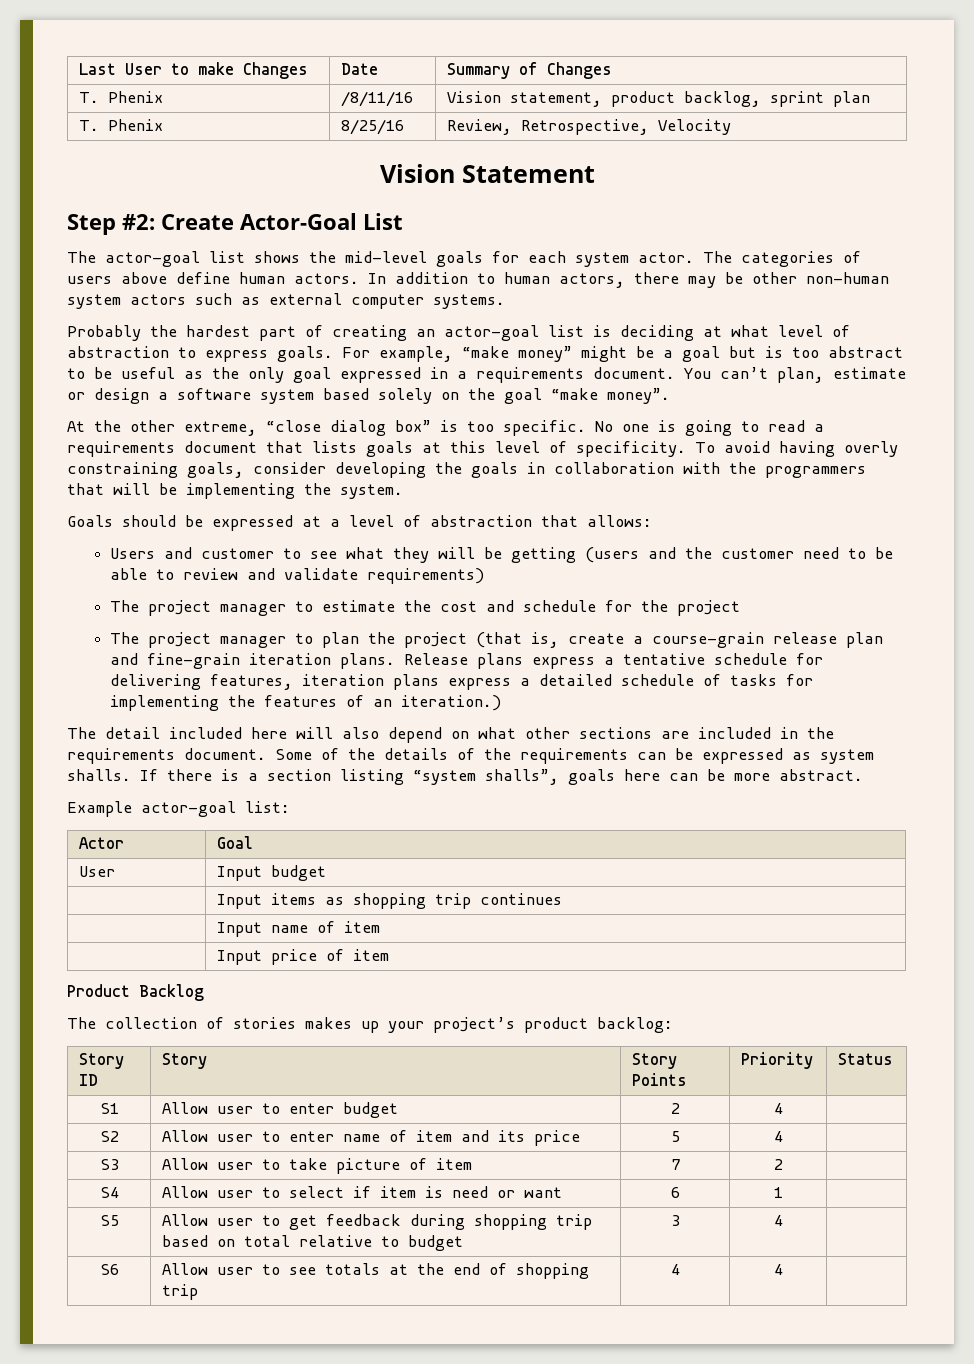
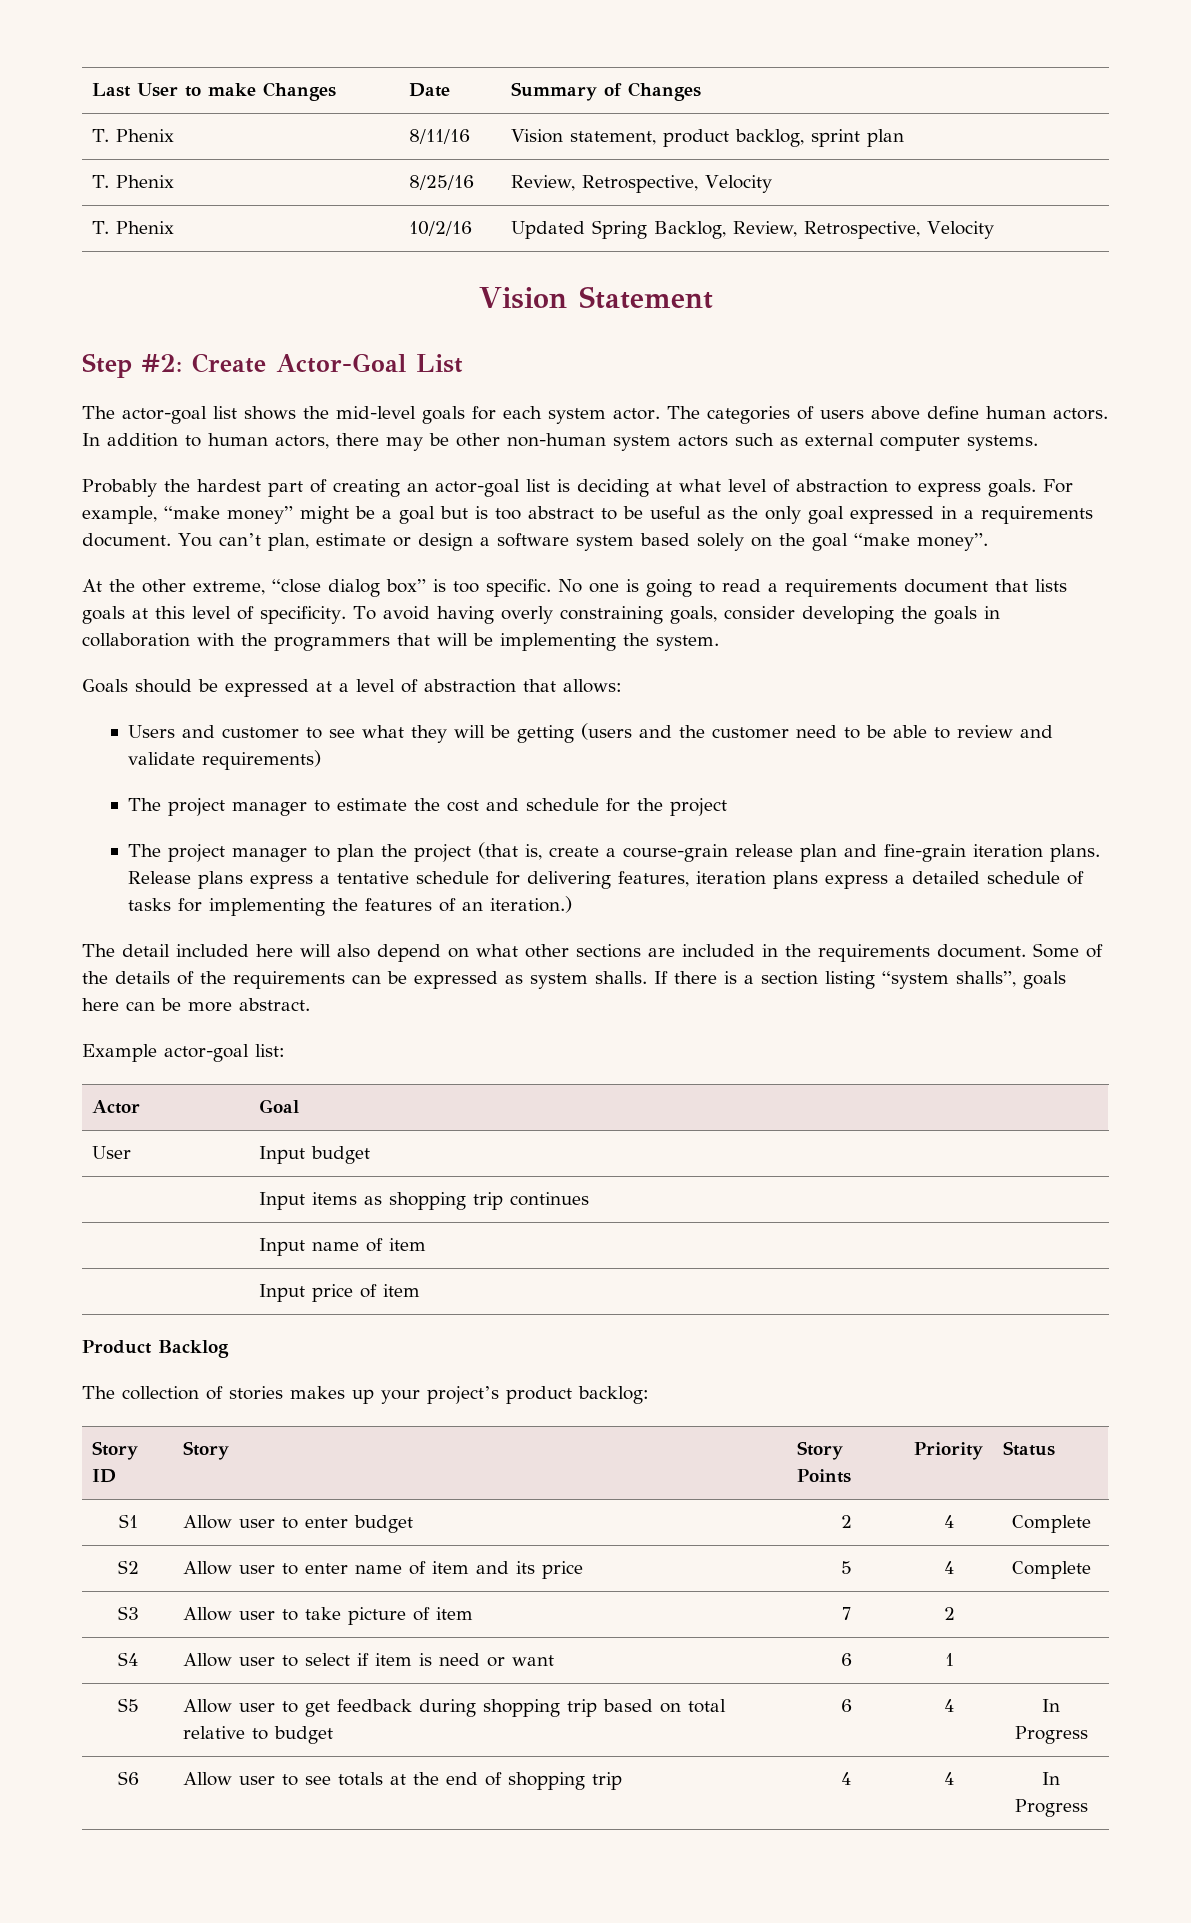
- T. Phenix | /8/11/16 | Vision statement, product backlog, sprint plan
+ T. Phenix | 8/11/16 | Vision statement, product backlog, sprint plan
+ T. Phenix | 10/2/16 | Updated Spring Backlog, Review, Retrospective, Velocity
- S1 | Allow user to enter budget | 2 | 4 |
+ S1 | Allow user to enter budget | 2 | 4 | Complete
- S2 | Allow user to enter name of item and its price | 5 | 4 |
+ S2 | Allow user to enter name of item and its price | 5 | 4 | Complete
- S5 | Allow user to get feedback during shopping trip based on total relative to budget | 3 | 4 |
+ S5 | Allow user to get feedback during shopping trip based on total relative to budget | 6 | 4 | In Progress
- S6 | Allow user to see totals at the end of shopping trip | 4 | 4 |
+ S6 | Allow user to see totals at the end of shopping trip | 4 | 4 | In Progress

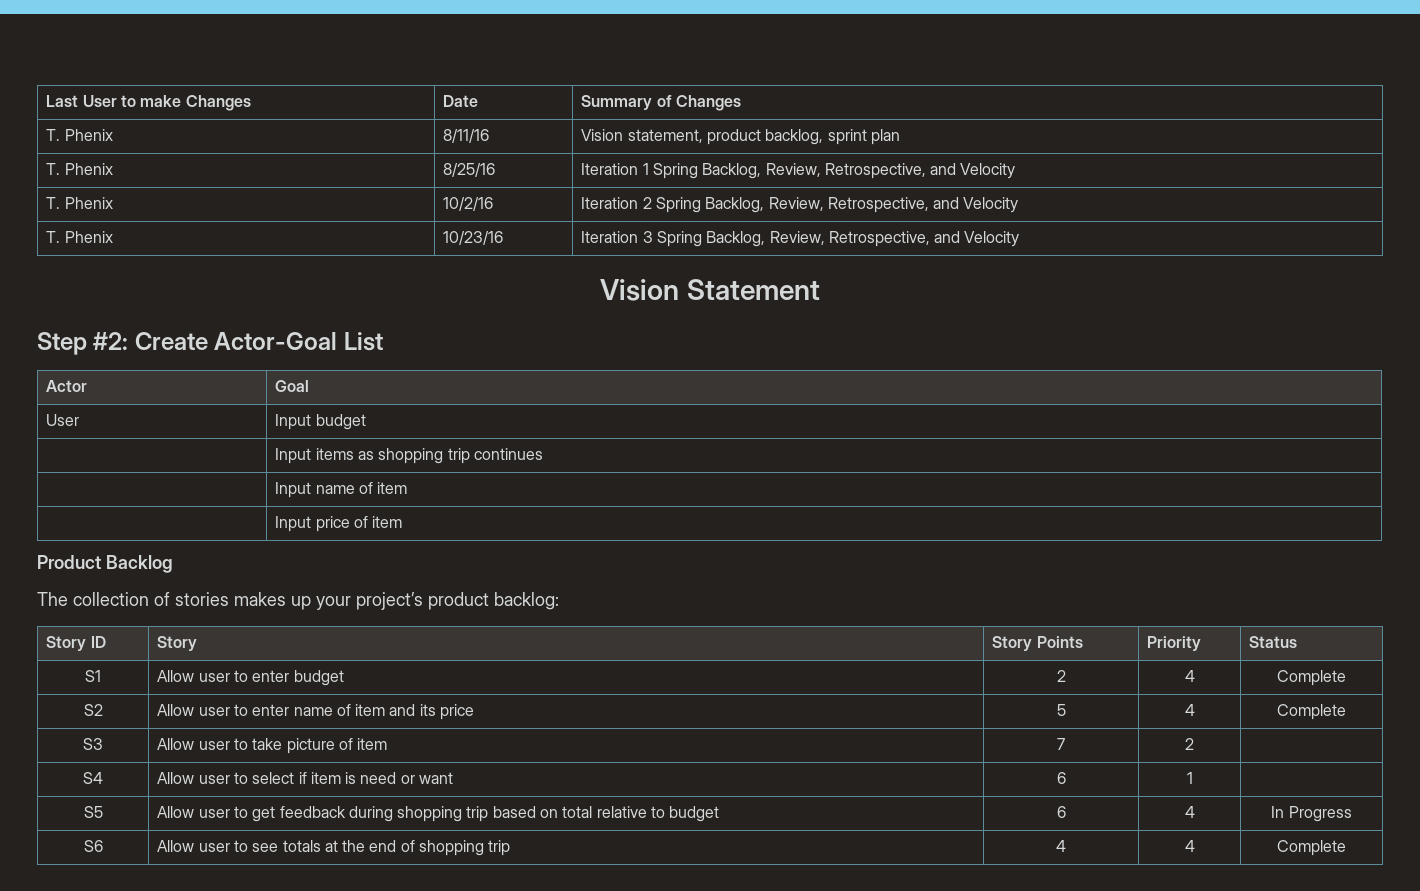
- T. Phenix | 8/25/16 | Review, Retrospective, Velocity
+ T. Phenix | 8/25/16 | Iteration 1 Spring Backlog, Review, Retrospective, and Velocity
- T. Phenix | 10/2/16 | Updated Spring Backlog, Review, Retrospective, Velocity
+ T. Phenix | 10/2/16 | Iteration 2 Spring Backlog, Review, Retrospective, and Velocity
+ T. Phenix | 10/23/16 | Iteration 3 Spring Backlog, Review, Retrospective, and Velocity
- The actor-goal list shows the mid-level goals for each system actor. The categories of users above define human actors. In addition to human actors, there may be other non-human system actors such as external computer systems.
- Probably the hardest part of creating an actor-goal list is deciding at what level of abstraction to express goals. For example, “make money” might be a goal but is too abstract to be useful as the only goal expressed in a requirements document. You can’t plan, estimate or design a software system based solely on the goal “make money”.
- At the other extreme, “close dialog box” is too specific. No one is going to read a requirements document that lists goals at this level of specificity. To avoid having overly constraining goals, consider developing the goals in collaboration with the programmers that will be implementing the system.
- Goals should be expressed at a level of abstraction that allows:
- Users and customer to see what they will be getting (users and the customer need to be able to review and validate requirements)
- The project manager to estimate the cost and schedule for the project
- The project manager to plan the project (that is, create a course-grain release plan and fine-grain iteration plans. Release plans express a tentative schedule for delivering features, iteration plans express a detailed schedule of tasks for implementing the features of an iteration.)
- The detail included here will also depend on what other sections are included in the requirements document. Some of the details of the requirements can be expressed as system shalls. If there is a section listing “system shalls”, goals here can be more abstract.
- Example actor-goal list:
- S6 | Allow user to see totals at the end of shopping trip | 4 | 4 | In Progress
+ S6 | Allow user to see totals at the end of shopping trip | 4 | 4 | Complete

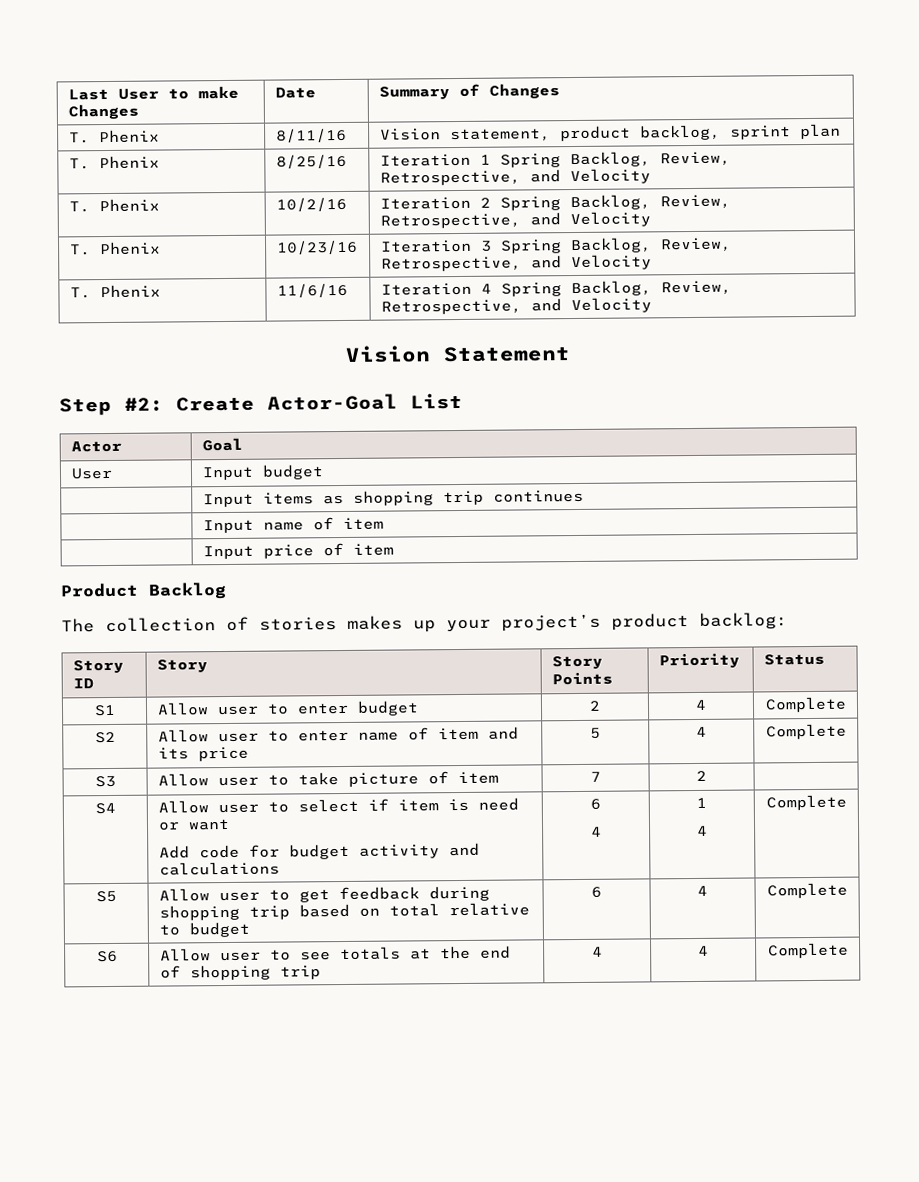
+ T. Phenix | 11/6/16 | Iteration 4 Spring Backlog, Review, Retrospective, and Velocity
- S4 | Allow user to select if item is need or want | 6 | 1 |
+ S4 | Allow user to select if item is need or want
+ Add code for budget activity and calculations | 6
+ 4 | 1
+ 4 | Complete
- S5 | Allow user to get feedback during shopping trip based on total relative to budget | 6 | 4 | In Progress
+ S5 | Allow user to get feedback during shopping trip based on total relative to budget | 6 | 4 | Complete

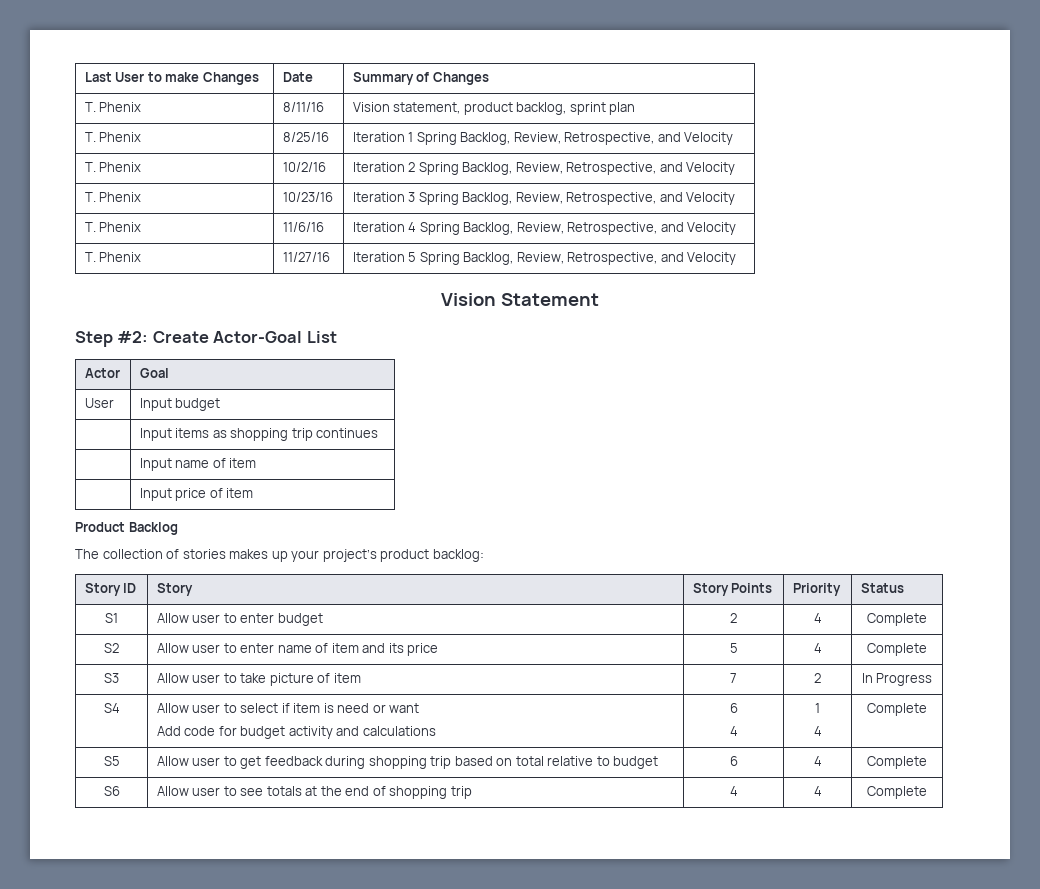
+ T. Phenix | 11/27/16 | Iteration 5 Spring Backlog, Review, Retrospective, and Velocity
- S3 | Allow user to take picture of item | 7 | 2 |
+ S3 | Allow user to take picture of item | 7 | 2 | In Progress

